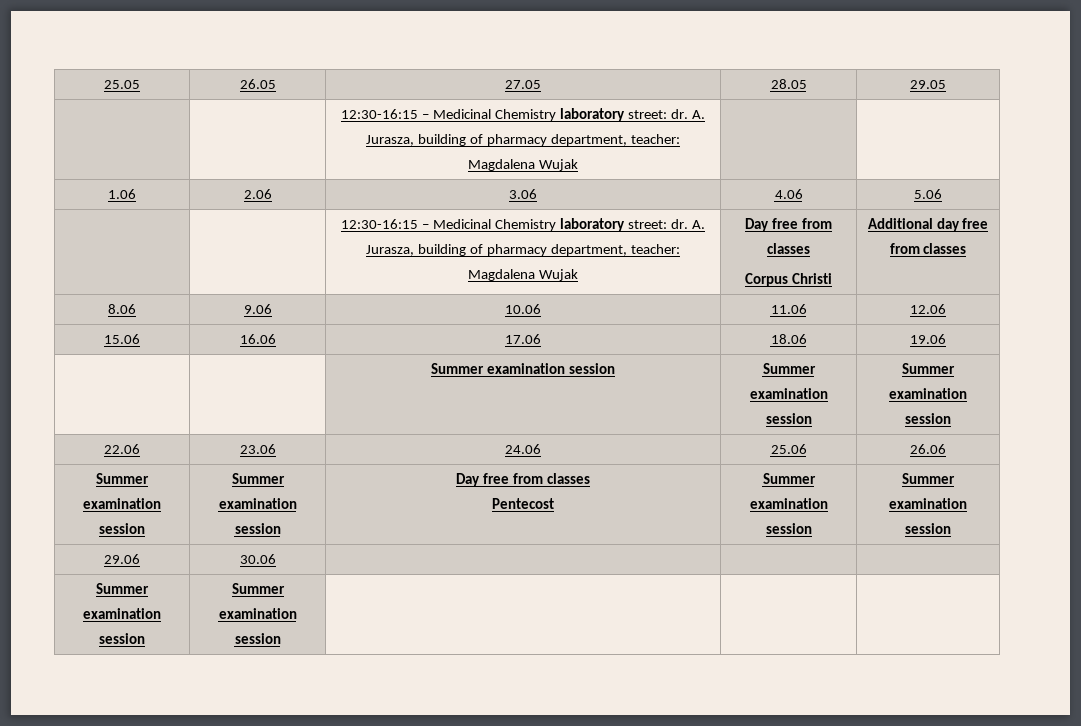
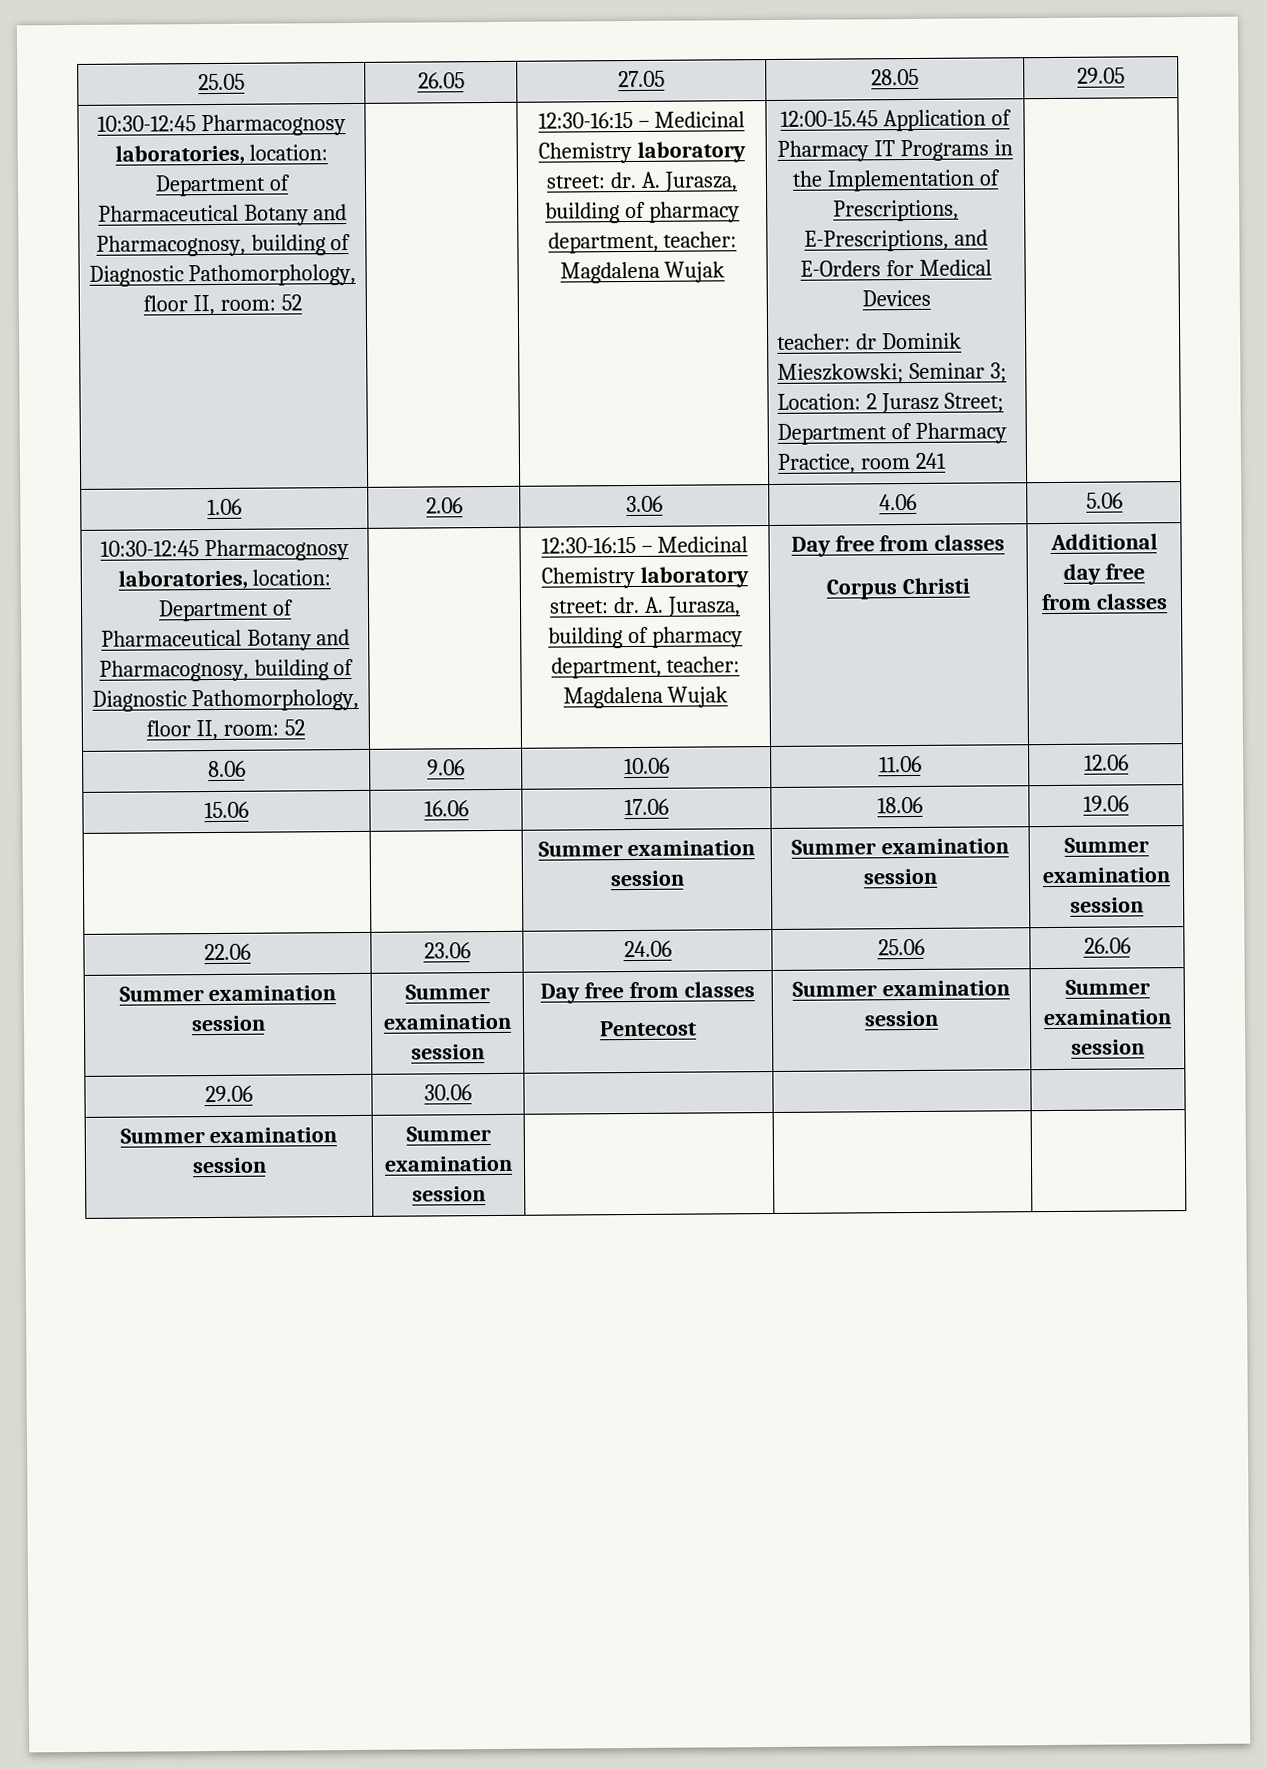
  25.05 | 26.05 | 27.05 | 28.05 | 29.05
+ 10:30-12:45 Pharmacognosy laboratories, location: Department of Pharmaceutical Botany and Pharmacognosy, building of Diagnostic Pathomorphology, floor II, room: 52
+ 12:00-15.45 Application of Pharmacy IT Programs in the Implementation of Prescriptions, E-Prescriptions, and E-Orders for Medical Devices
+ teacher: dr Dominik Mieszkowski; Seminar 3; Location: 2 Jurasz Street; Department of Pharmacy Practice, room 241
  1.06 | 2.06 | 3.06 | 4.06 | 5.06
+ 10:30-12:45 Pharmacognosy laboratories, location: Department of Pharmaceutical Botany and Pharmacognosy, building of Diagnostic Pathomorphology, floor II, room: 52

